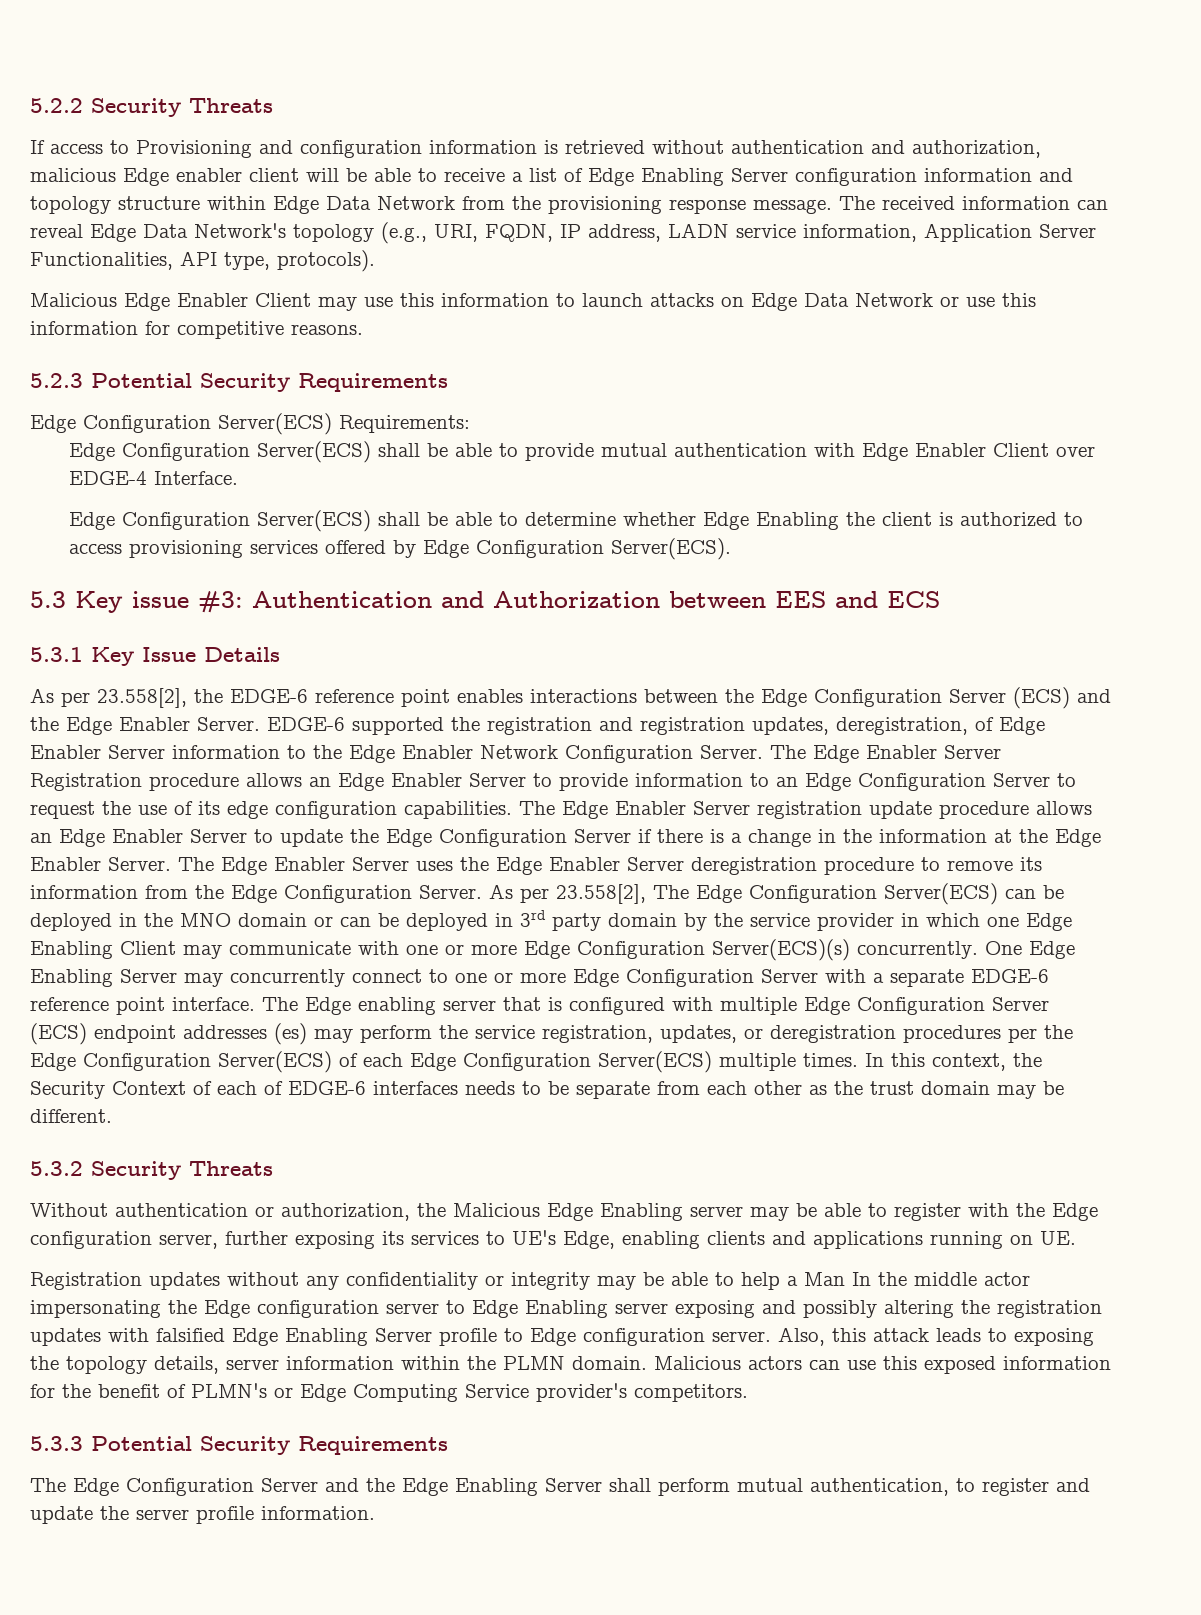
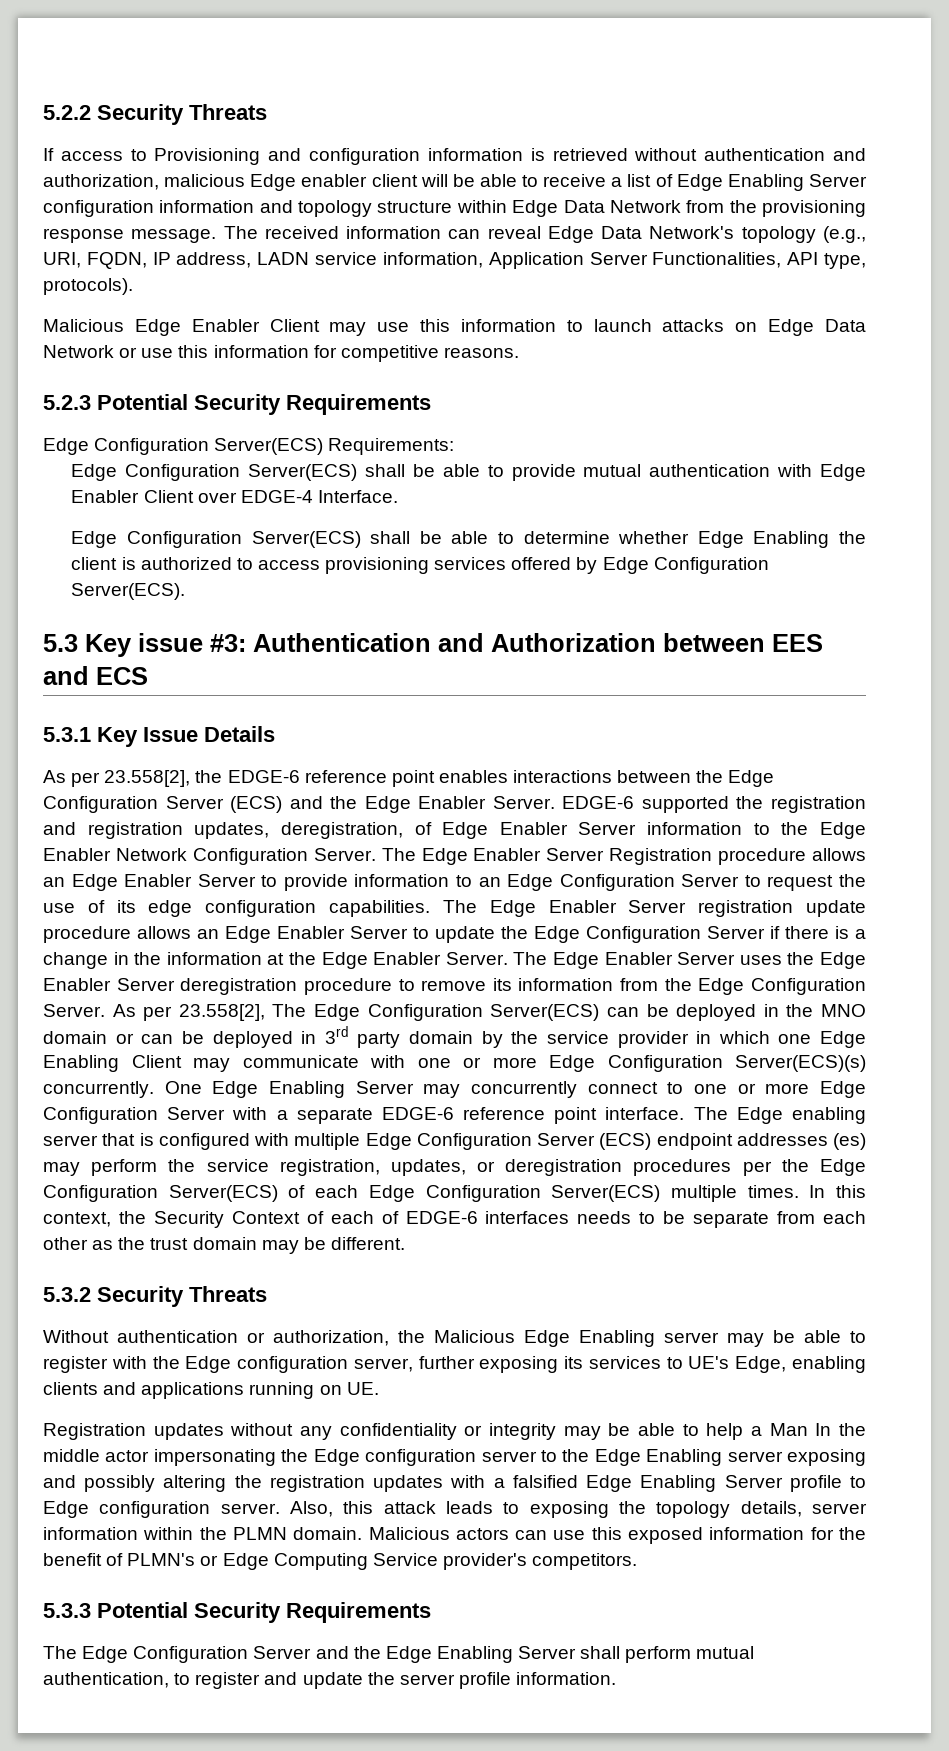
- Registration updates without any confidentiality or integrity may be able to help a Man In the middle actor impersonating the Edge configuration server to Edge Enabling server exposing and possibly altering the registration updates with falsified Edge Enabling Server profile to Edge configuration server.
+ Registration updates without any confidentiality or integrity may be able to help a Man In the middle actor impersonating the Edge configuration server to the Edge Enabling server exposing and possibly altering the registration updates with a falsified Edge Enabling Server profile to Edge configuration server.

